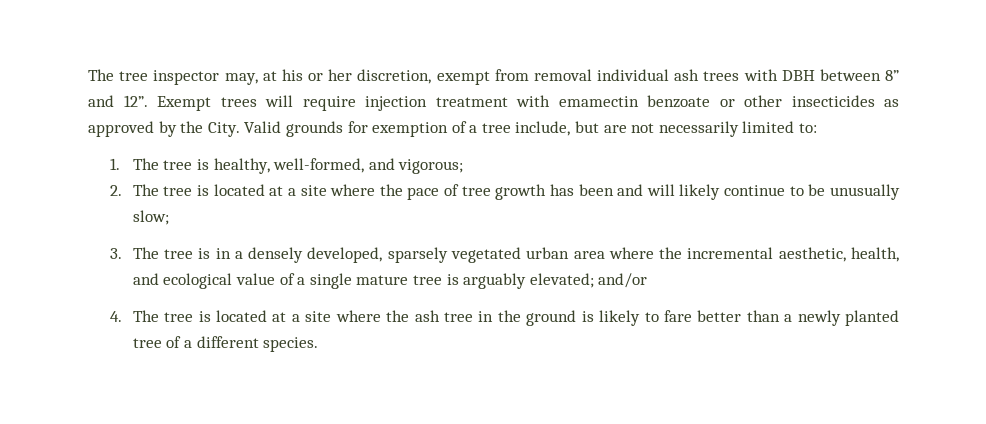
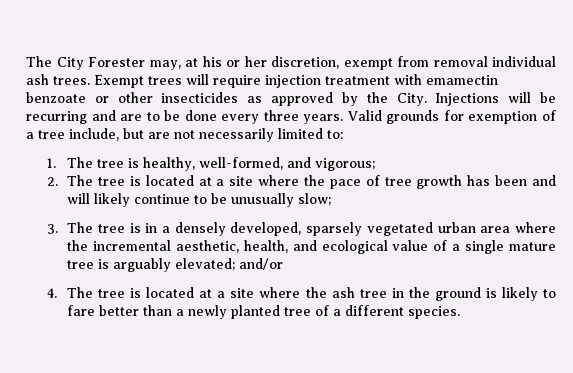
- The tree inspector may, at his or her discretion, exempt from removal individual ash trees with DBH between 8” and 12”.
+ The City Forester may, at his or her discretion, exempt from removal individual ash trees.
+ Injections will be recurring and are to be done every three years.

